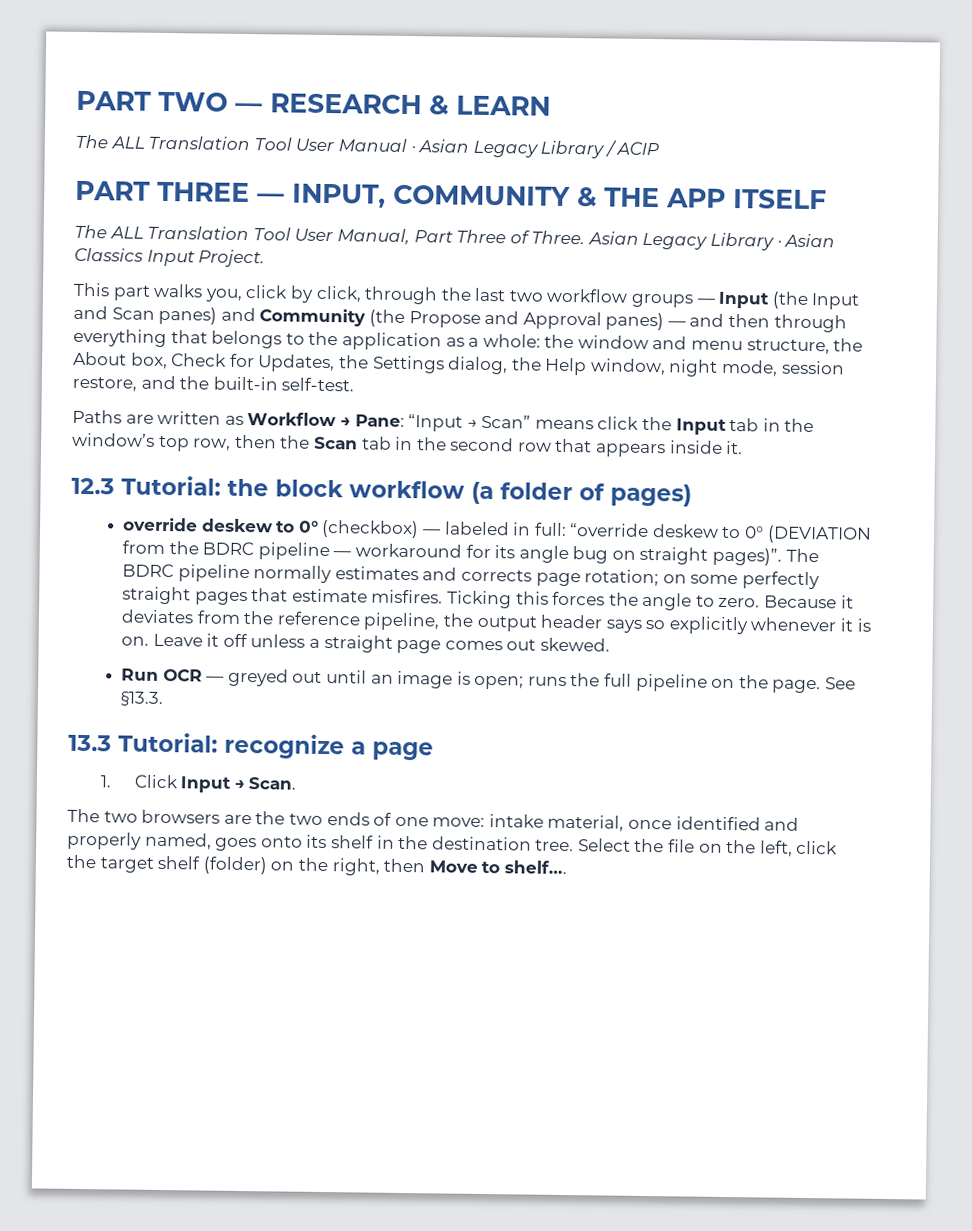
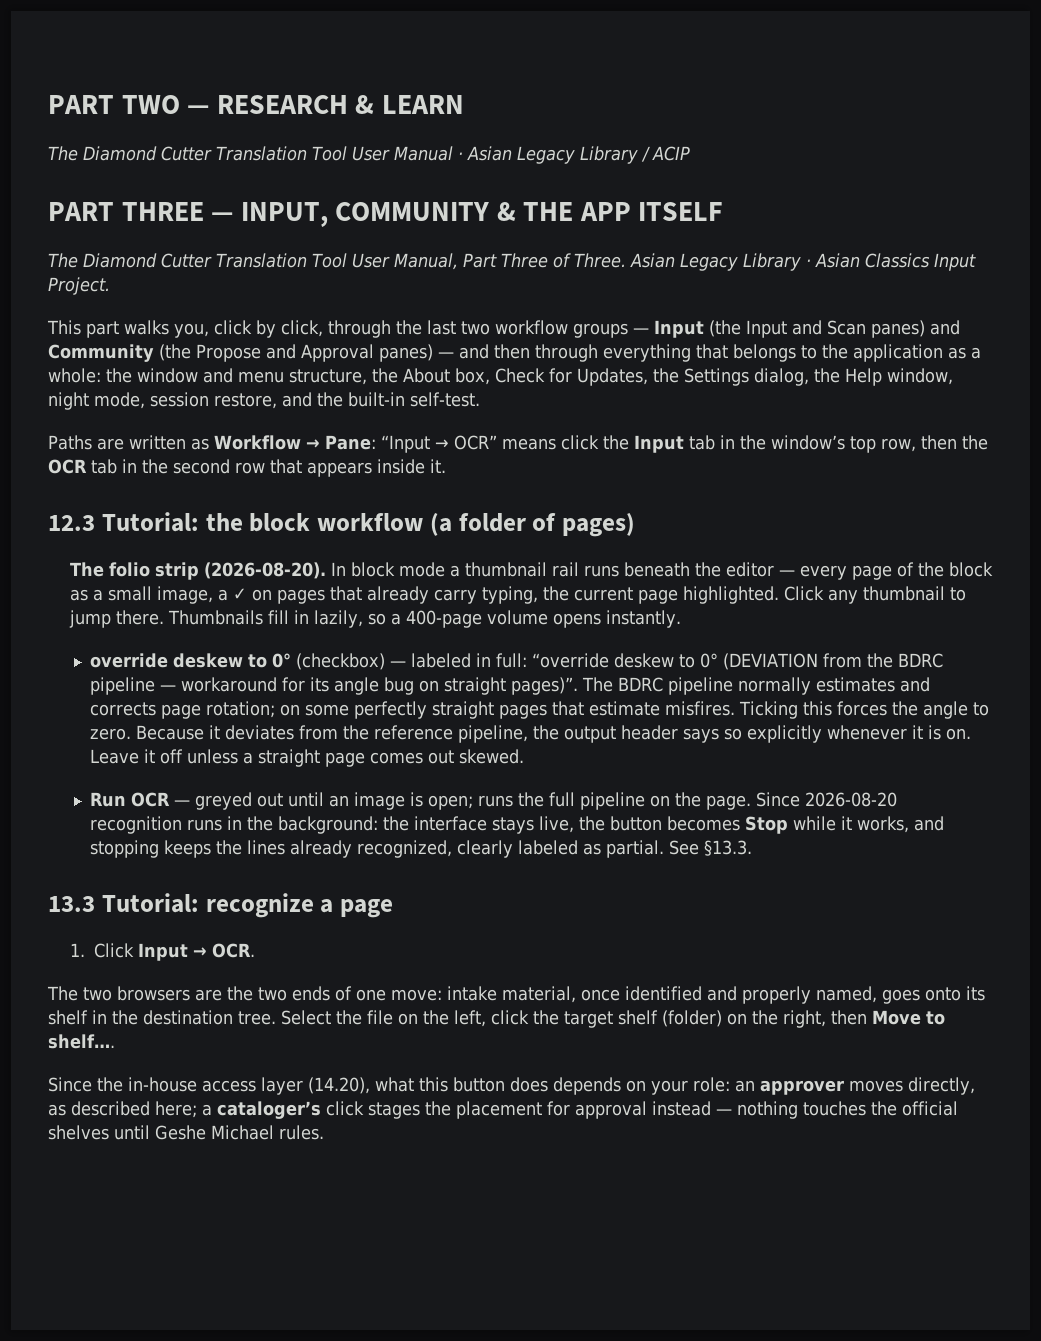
- The ALL Translation Tool User Manual · Asian Legacy Library / ACIP
+ The Diamond Cutter Translation Tool User Manual · Asian Legacy Library / ACIP
- The ALL Translation Tool User Manual, Part Three of Three.
+ The Diamond Cutter Translation Tool User Manual, Part Three of Three.
- Paths are written as Workflow → Pane: “Input → Scan” means click the Input tab in the window’s top row, then the Scan tab in the second row that appears inside it.
+ Paths are written as Workflow → Pane: “Input → OCR” means click the Input tab in the window’s top row, then the OCR tab in the second row that appears inside it.
+ The folio strip (2026-08-20). In block mode a thumbnail rail runs beneath the editor — every page of the block as a small image, a ✓ on pages that already carry typing, the current page highlighted. Click any thumbnail to jump there. Thumbnails fill in lazily, so a 400-page volume opens instantly.
+ Since 2026-08-20 recognition runs in the background: the interface stays live, the button becomes Stop while it works, and stopping keeps the lines already recognized, clearly labeled as partial.
- 1. Click Input → Scan.
+ 1. Click Input → OCR.
+ Since the in-house access layer (14.20), what this button does depends on your role: an approver moves directly, as described here; a cataloger’s click stages the placement for approval instead — nothing touches the official shelves until Geshe Michael rules.

